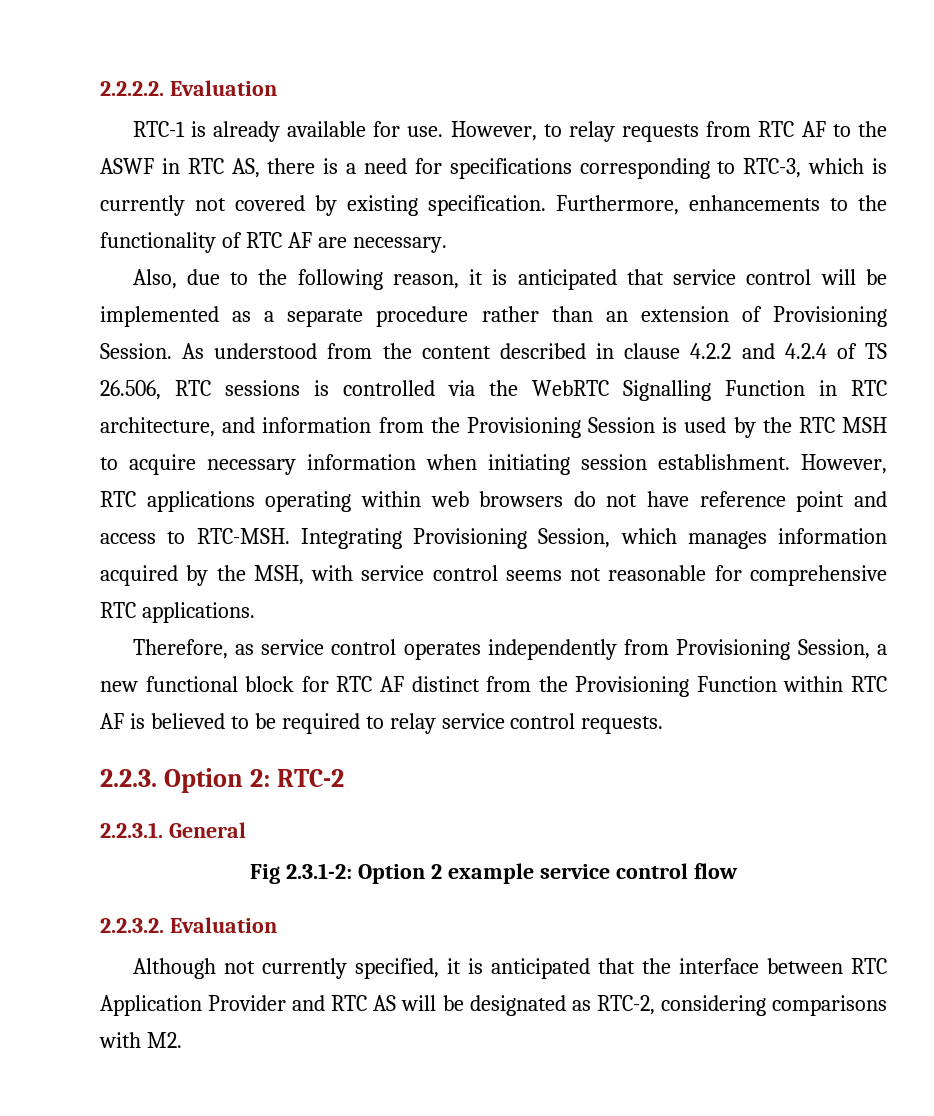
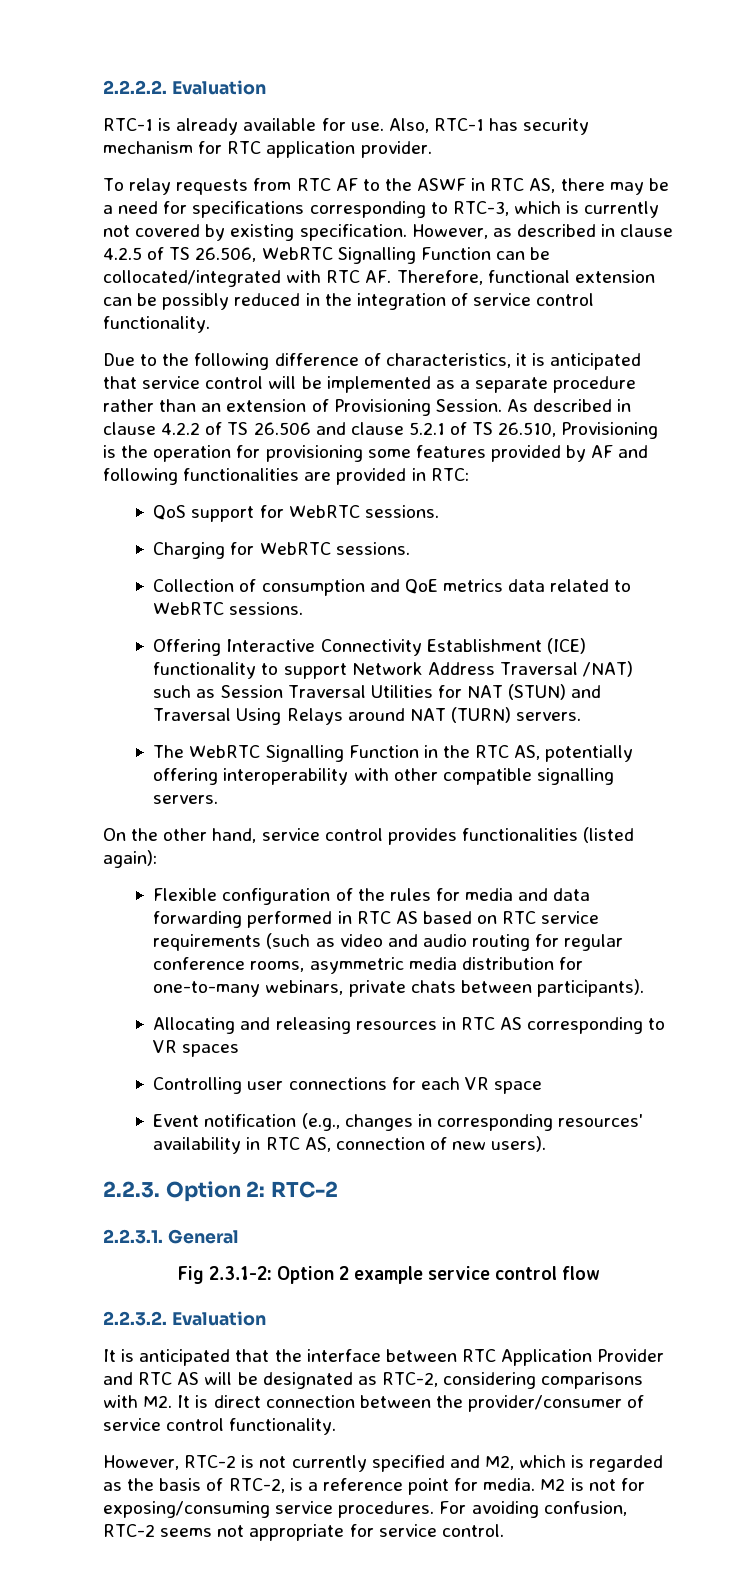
- However, to relay requests from RTC AF to the ASWF in RTC AS, there is a need for specifications corresponding to RTC-3, which is currently not covered by existing specification.
+ Also, RTC-1 has security mechanism for RTC application provider.
+ To relay requests from RTC AF to the ASWF in RTC AS, there may be a need for specifications corresponding to RTC-3, which is currently not covered by existing specification.
- Furthermore, enhancements to the functionality of RTC AF are necessary.
- Also, due to the following reason, it is anticipated that service control will be implemented as a separate procedure rather than an extension of Provisioning Session.
+ However, as described in clause 4.2.5 of TS 26.506, WebRTC Signalling Function can be collocated/integrated with RTC AF. Therefore, functional extension can be possibly reduced in the integration of service control functionality.
+ Due to the following difference of characteristics, it is anticipated that service control will be implemented as a separate procedure rather than an extension of Provisioning Session.
- As understood from the content described in clause 4.2.2 and 4.2.4 of TS 26.506, RTC sessions is controlled via the WebRTC Signalling Function in RTC architecture, and information from the Provisioning Session is used by the RTC MSH to acquire necessary information when initiating session establishment. However, RTC applications operating within web browsers do not have reference point and access to RTC-MSH. Integrating Provisioning Session, which manages information acquired by the MSH, with service control seems not reasonable for comprehensive RTC applications.
- Therefore, as service control operates independently from Provisioning Session, a new functional block for RTC AF distinct from the Provisioning Function within RTC AF is believed to be required to relay service control requests.
+ As described in clause 4.2.2 of TS 26.506 and clause 5.2.1 of TS 26.510, Provisioning is the operation for provisioning some features provided by AF and following functionalities are provided in RTC:
+ QoS support for WebRTC sessions.
+ Charging for WebRTC sessions.
+ Collection of consumption and QoE metrics data related to WebRTC sessions.
+ Offering Interactive Connectivity Establishment (ICE) functionality to support Network Address Traversal /NAT) such as Session Traversal Utilities for NAT (STUN) and Traversal Using Relays around NAT (TURN) servers.
+ The WebRTC Signalling Function in the RTC AS, potentially offering interoperability with other compatible signalling servers.
+ On the other hand, service control provides functionalities (listed again):
+ Flexible configuration of the rules for media and data forwarding performed in RTC AS based on RTC service requirements (such as video and audio routing for regular conference rooms, asymmetric media distribution for one-to-many webinars, private chats between participants).
+ Allocating and releasing resources in RTC AS corresponding to VR spaces
+ Controlling user connections for each VR space
+ Event notification (e.g., changes in corresponding resources' availability in RTC AS, connection of new users).
- Although not currently specified, it is anticipated that the interface between RTC Application Provider and RTC AS will be designated as RTC-2, considering comparisons with M2.
+ It is anticipated that the interface between RTC Application Provider and RTC AS will be designated as RTC-2, considering comparisons with M2. It is direct connection between the provider/consumer of service control functionality.
+ However, RTC-2 is not currently specified and M2, which is regarded as the basis of RTC-2, is a reference point for media. M2 is not for exposing/consuming service procedures. For avoiding confusion, RTC-2 seems not appropriate for service control.

